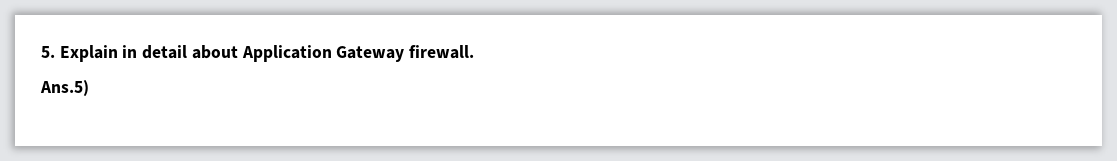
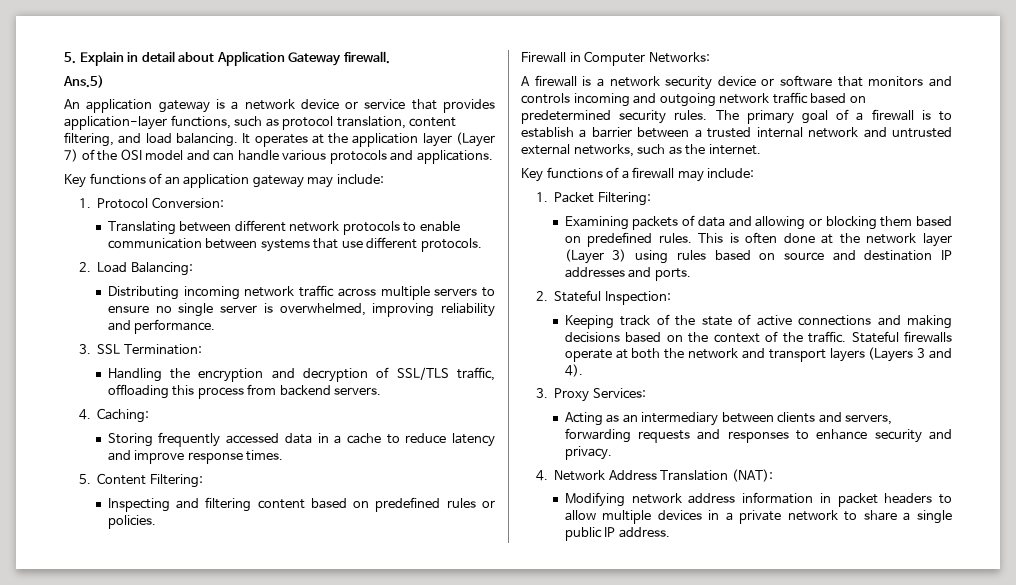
+ An application gateway is a network device or service that provides application-layer functions, such as protocol translation, content filtering, and load balancing. It operates at the application layer (Layer 7) of the OSI model and can handle various protocols and applications.
+ Key functions of an application gateway may include:
+ 1. Protocol Conversion:
+ Translating between different network protocols to enable communication between systems that use different protocols.
+ 2. Load Balancing:
+ Distributing incoming network traffic across multiple servers to ensure no single server is overwhelmed, improving reliability and performance.
+ 3. SSL Termination:
+ Handling the encryption and decryption of SSL/TLS traffic, offloading this process from backend servers.
+ 4. Caching:
+ Storing frequently accessed data in a cache to reduce latency and improve response times.
+ 5. Content Filtering:
+ Inspecting and filtering content based on predefined rules or policies.
+ Firewall in Computer Networks:
+ A firewall is a network security device or software that monitors and controls incoming and outgoing network traffic based on predetermined security rules. The primary goal of a firewall is to establish a barrier between a trusted internal network and untrusted external networks, such as the internet.
+ Key functions of a firewall may include:
+ 1. Packet Filtering:
+ Examining packets of data and allowing or blocking them based on predefined rules. This is often done at the network layer (Layer 3) using rules based on source and destination IP addresses and ports.
+ 2. Stateful Inspection:
+ Keeping track of the state of active connections and making decisions based on the context of the traffic. Stateful firewalls operate at both the network and transport layers (Layers 3 and 4).
+ 3. Proxy Services:
+ Acting as an intermediary between clients and servers, forwarding requests and responses to enhance security and privacy.
+ 4. Network Address Translation (NAT):
+ Modifying network address information in packet headers to allow multiple devices in a private network to share a single public IP address.

